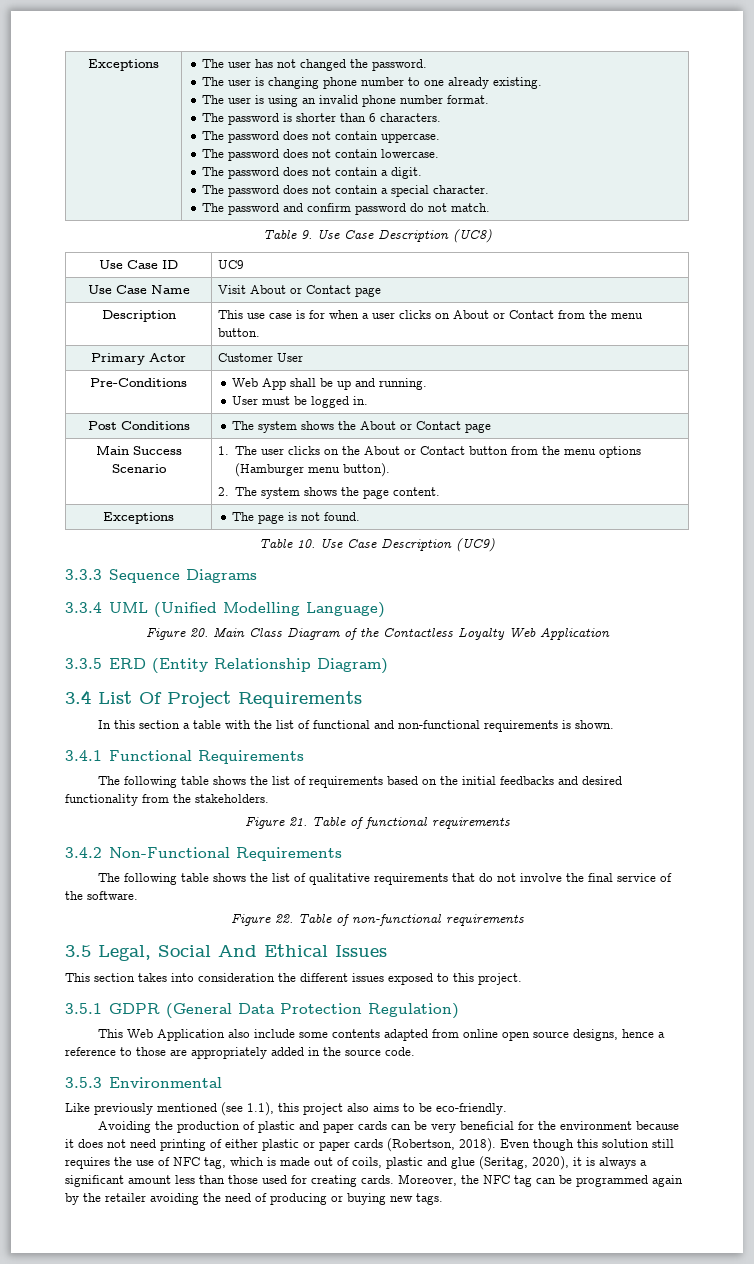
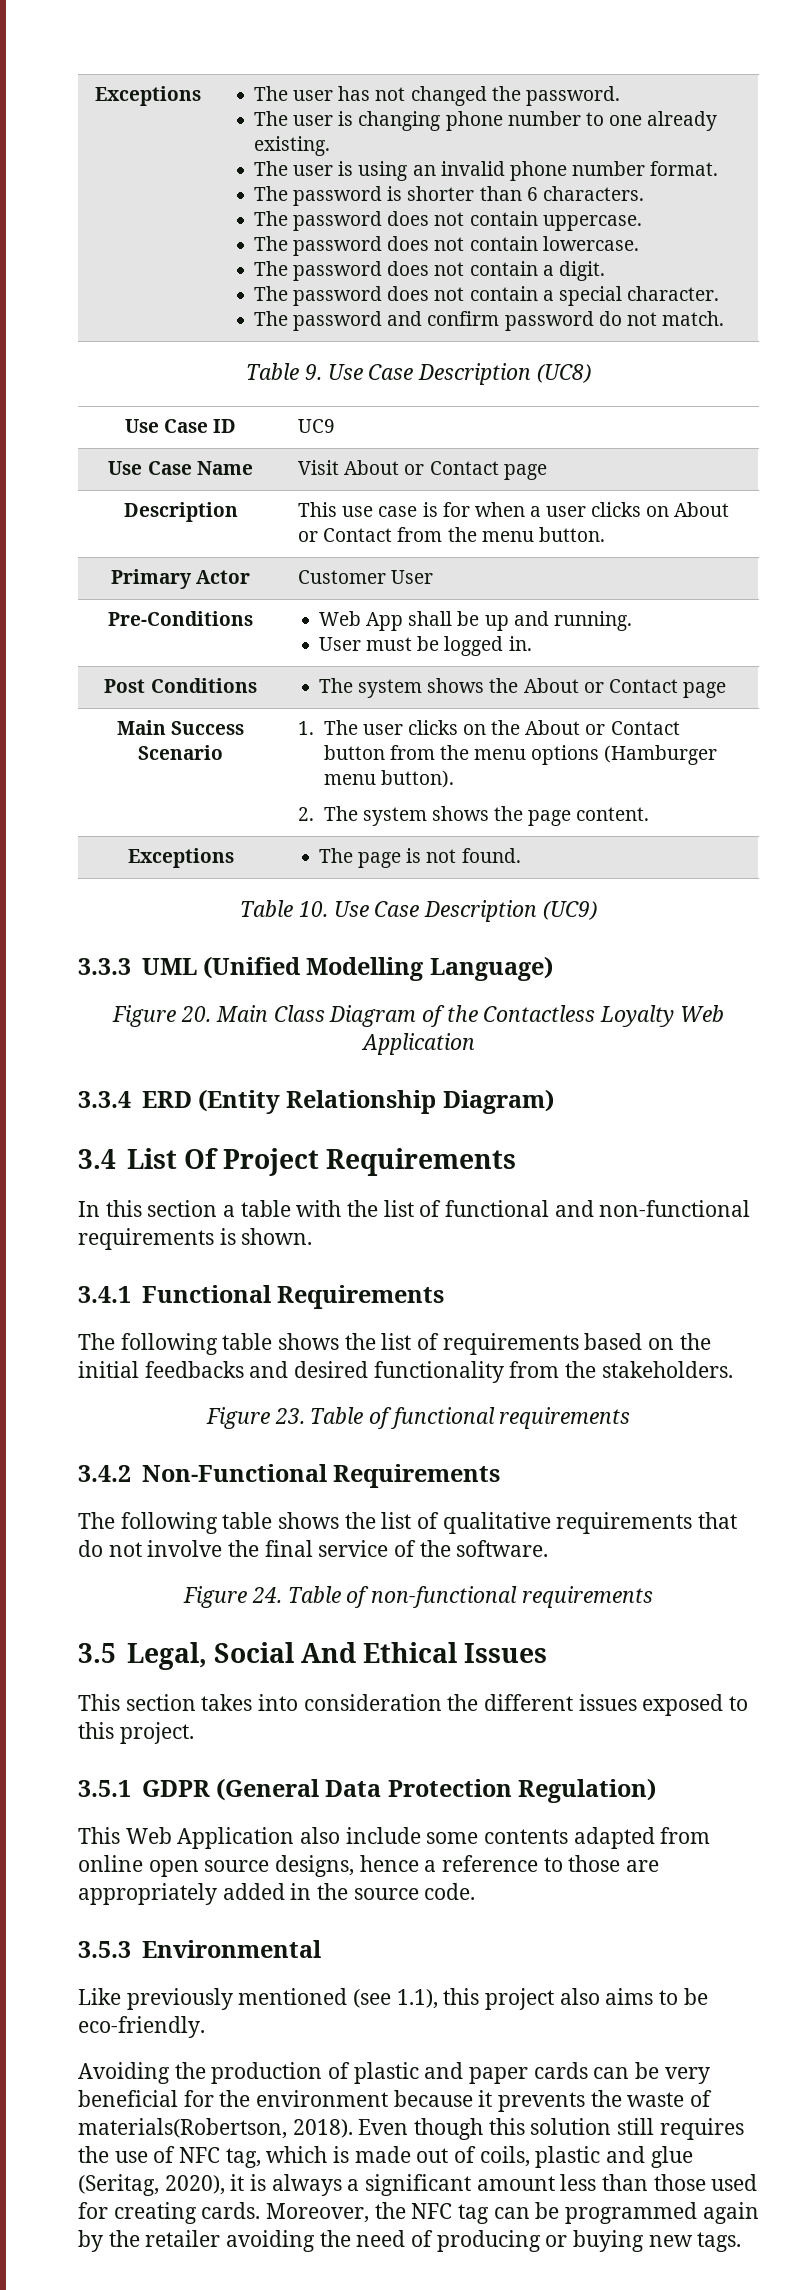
- 3.3.3 Sequence Diagrams
- 3.3.4 UML (Unified Modelling Language)
+ 3.3.3 UML (Unified Modelling Language)
- 3.3.5 ERD (Entity Relationship Diagram)
+ 3.3.4 ERD (Entity Relationship Diagram)
- Figure 21. Table of functional requirements
+ Figure 23. Table of functional requirements
- Figure 22. Table of non-functional requirements
+ Figure 24. Table of non-functional requirements
- Avoiding the production of plastic and paper cards can be very beneficial for the environment because it does not need printing of either plastic or paper cards (Robertson, 2018).
+ Avoiding the production of plastic and paper cards can be very beneficial for the environment because it prevents the waste of materials(Robertson, 2018).

